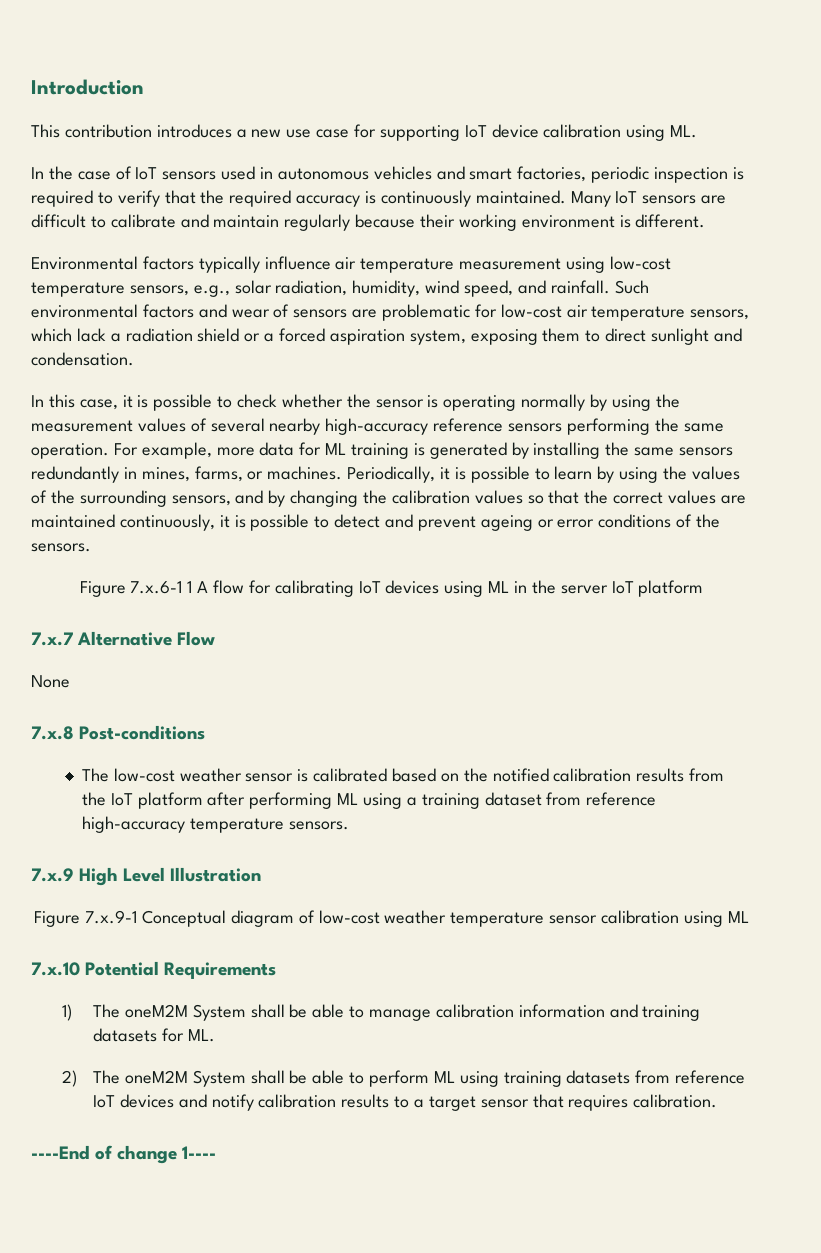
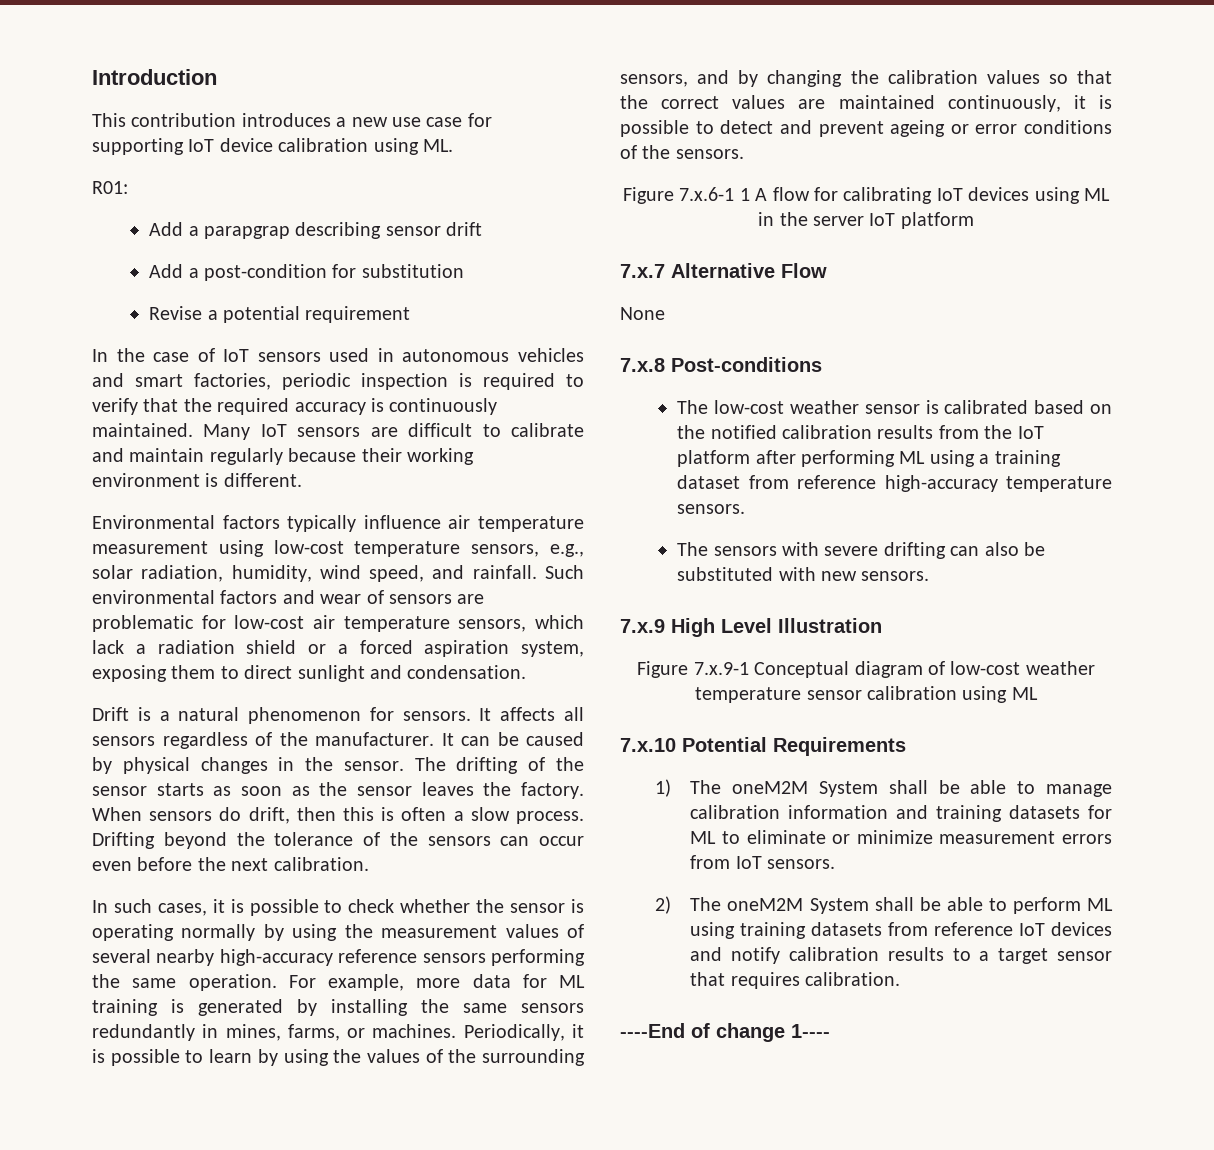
+ R01:
+ Add a parapgrap describing sensor drift
+ Add a post-condition for substitution
+ Revise a potential requirement
- In this case, it is possible to check whether the sensor is operating normally by using the measurement values of several nearby high-accuracy reference sensors performing the same operation.
+ Drift is a natural phenomenon for sensors. It affects all sensors regardless of the manufacturer. It can be caused by physical changes in the sensor. The drifting of the sensor starts as soon as the sensor leaves the factory. When sensors do drift, then this is often a slow process. Drifting beyond the tolerance of the sensors can occur even before the next calibration.
+ In such cases, it is possible to check whether the sensor is operating normally by using the measurement values of several nearby high-accuracy reference sensors performing the same operation.
+ The sensors with severe drifting can also be substituted with new sensors.
- 1) The oneM2M System shall be able to manage calibration information and training datasets for ML.
+ 1) The oneM2M System shall be able to manage calibration information and training datasets for ML to eliminate or minimize measurement errors from IoT sensors.

